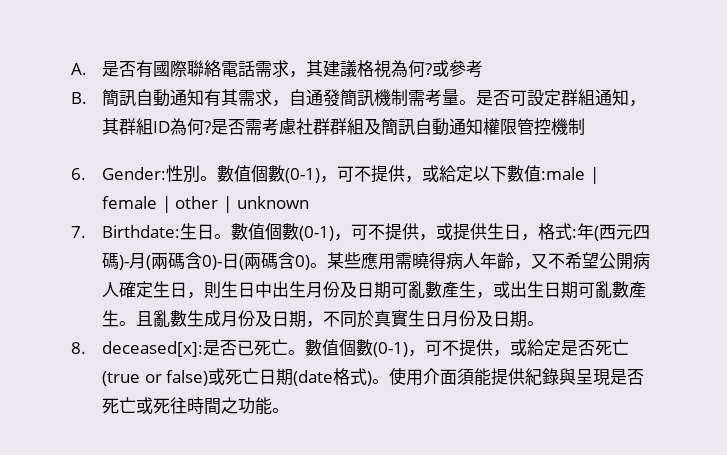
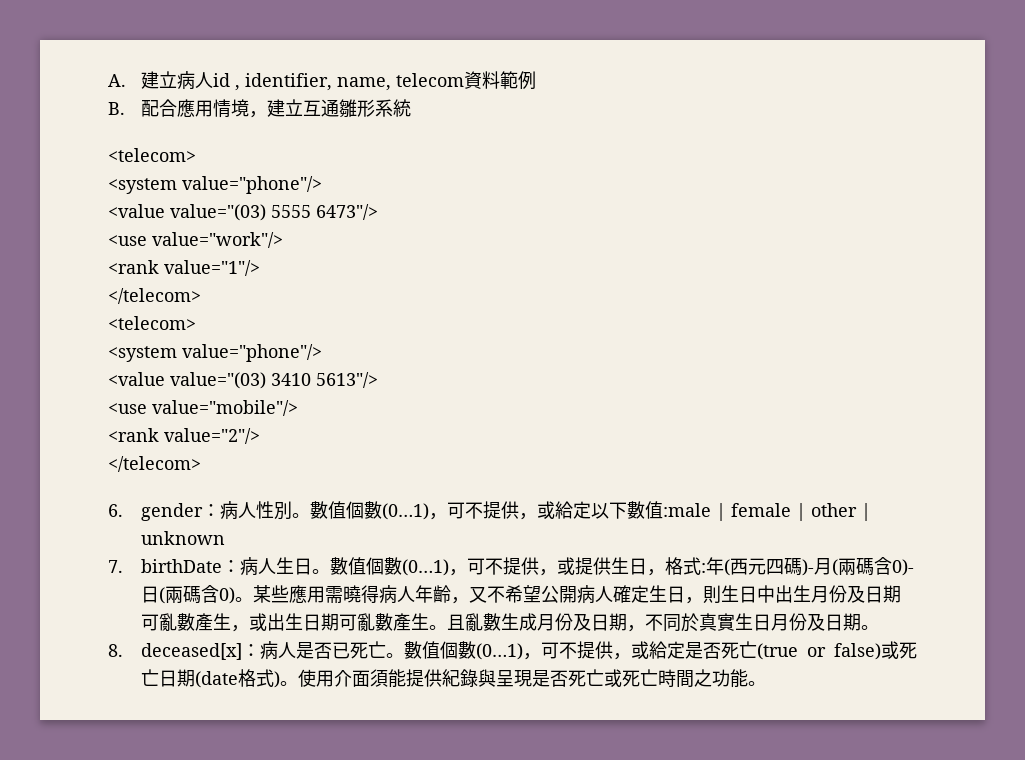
- A.是否有國際聯絡電話需求，其建議格視為何?或參考
- B.簡訊自動通知有其需求，自通發簡訊機制需考量。是否可設定群組通知，其群組ID為何?是否需考慮社群群組及簡訊自動通知權限管控機制
+ A.建立病人id , identifier, name, telecom資料範例
+ B.配合應用情境，建立互通雛形系統
+ <telecom>
+ <system value="phone"/>
+ <value value="(03) 5555 6473"/>
+ <use value="work"/>
+ <rank value="1"/>
+ </telecom>
+ <telecom>
+ <system value="phone"/>
+ <value value="(03) 3410 5613"/>
+ <use value="mobile"/>
+ <rank value="2"/>
+ </telecom>
- 6. Gender:性別。
+ 6. gender：病人性別。
- 數值個數(0-1)，可不提供，或給定以下數值:male | female | other | unknown
+ 數值個數(0…1)，可不提供，或給定以下數值:male | female | other | unknown
- 7. Birthdate:生日。
+ 7. birthDate：病人生日。
- 數值個數(0-1)，可不提供，或提供生日，格式:年(西元四碼)-月(兩碼含0)-日(兩碼含0)。
+ 數值個數(0…1)，可不提供，或提供生日，格式:年(西元四碼)-月(兩碼含0)-日(兩碼含0)。
- 8. deceased[x]:是否已死亡。
+ 8. deceased[x]：病人是否已死亡。
- 數值個數(0-1)，可不提供，或給定是否死亡(true or false)或死亡日期(date格式)。
+ 數值個數(0…1)，可不提供，或給定是否死亡(true or false)或死亡日期(date格式)。
- 使用介面須能提供紀錄與呈現是否死亡或死往時間之功能。
+ 使用介面須能提供紀錄與呈現是否死亡或死亡時間之功能。

